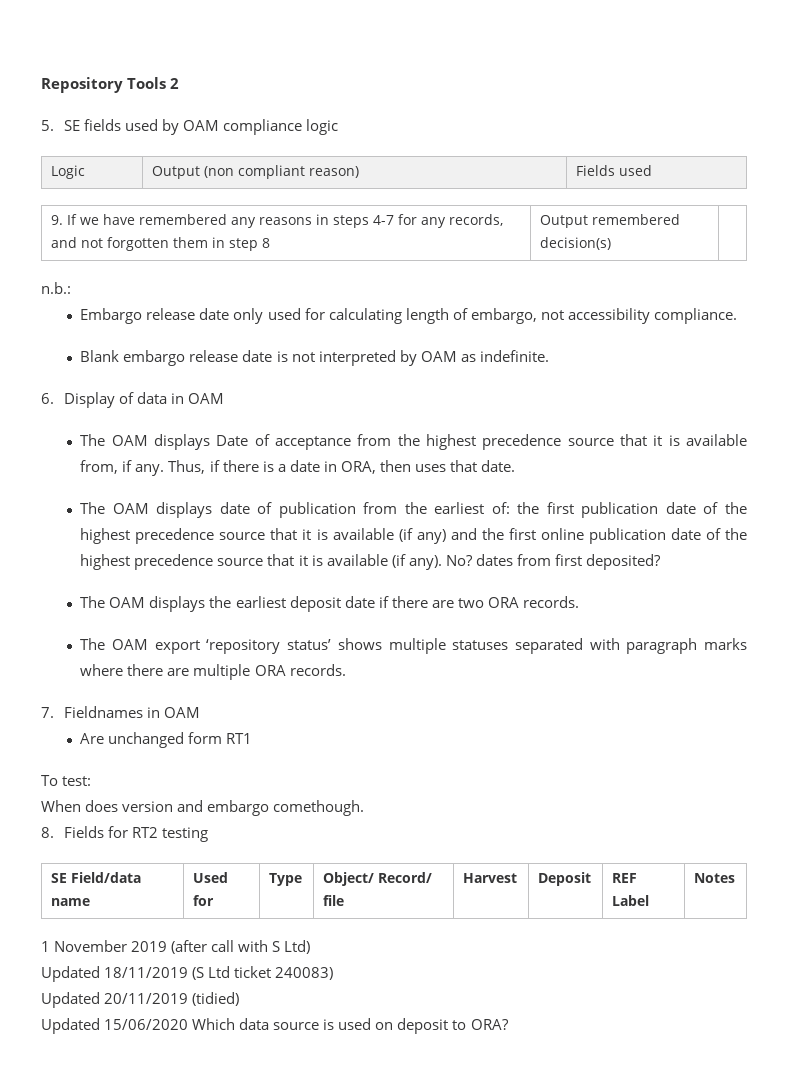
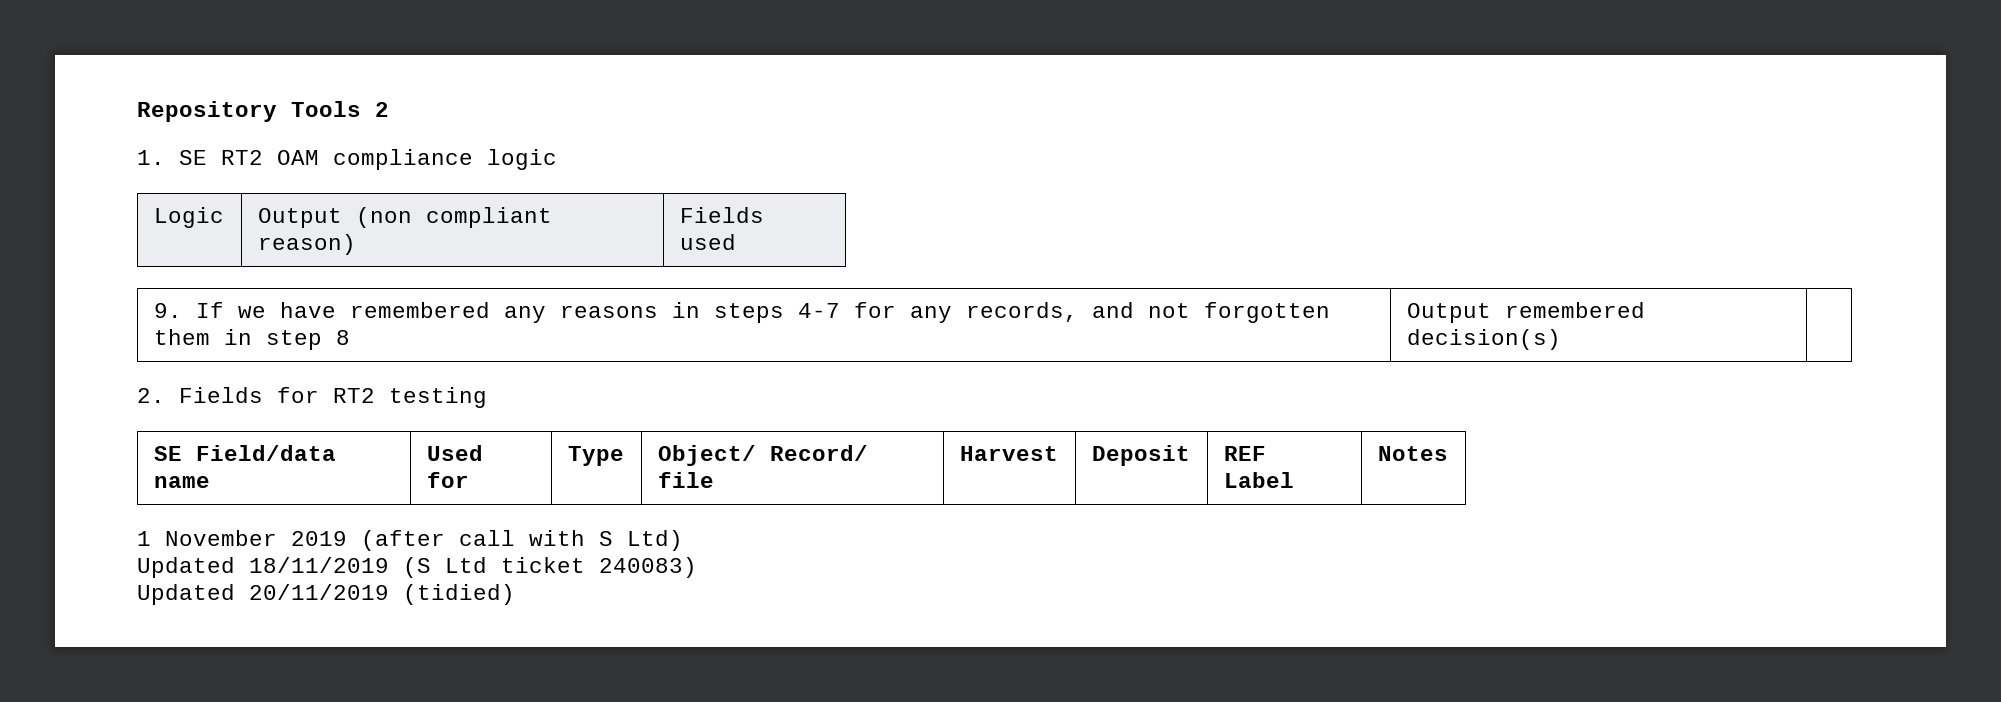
- 5. SE fields used by OAM compliance logic
+ 1. SE RT2 OAM compliance logic
- n.b.:
- Embargo release date only used for calculating length of embargo, not accessibility compliance.
- Blank embargo release date is not interpreted by OAM as indefinite.
- 6. Display of data in OAM
- The OAM displays Date of acceptance from the highest precedence source that it is available from, if any. Thus, if there is a date in ORA, then uses that date.
- The OAM displays date of publication from the earliest of: the first publication date of the highest precedence source that it is available (if any) and the first online publication date of the highest precedence source that it is available (if any). No? dates from first deposited?
- The OAM displays the earliest deposit date if there are two ORA records.
- The OAM export ‘repository status’ shows multiple statuses separated with paragraph marks where there are multiple ORA records.
- 7. Fieldnames in OAM
- Are unchanged form RT1
- To test:
- When does version and embargo comethough.
- 8. Fields for RT2 testing
+ 2. Fields for RT2 testing
- Updated 15/06/2020 Which data source is used on deposit to ORA?

